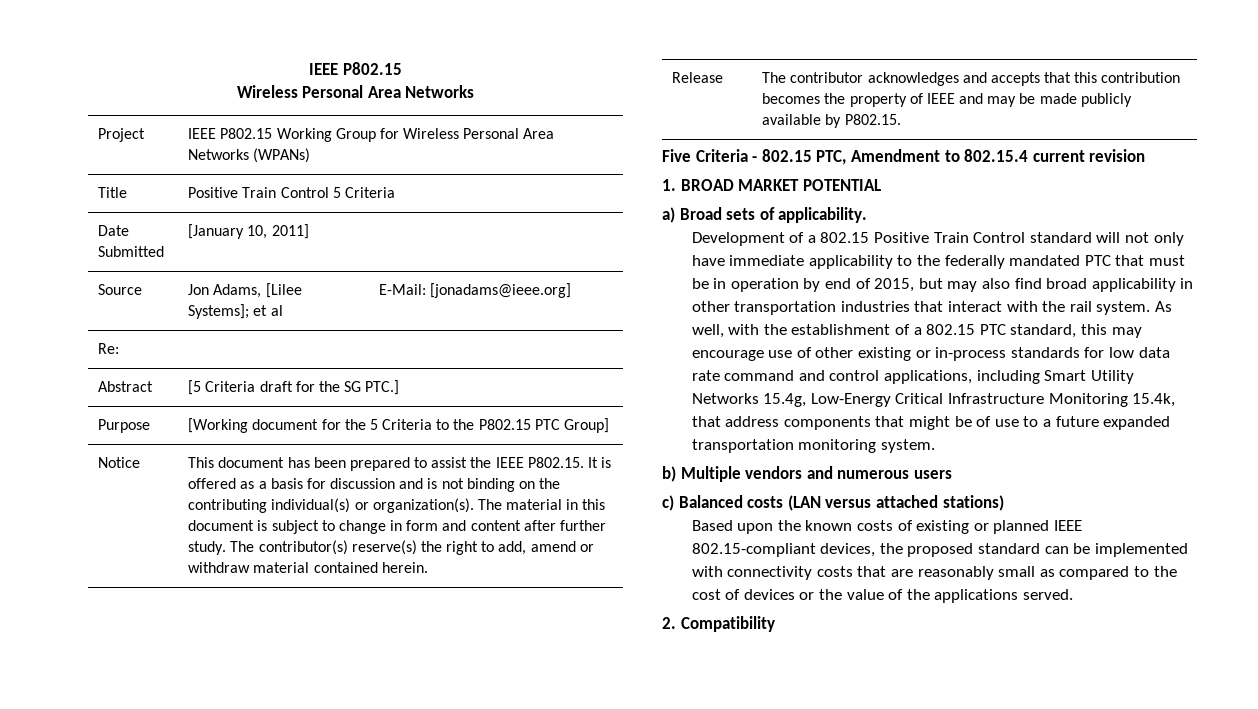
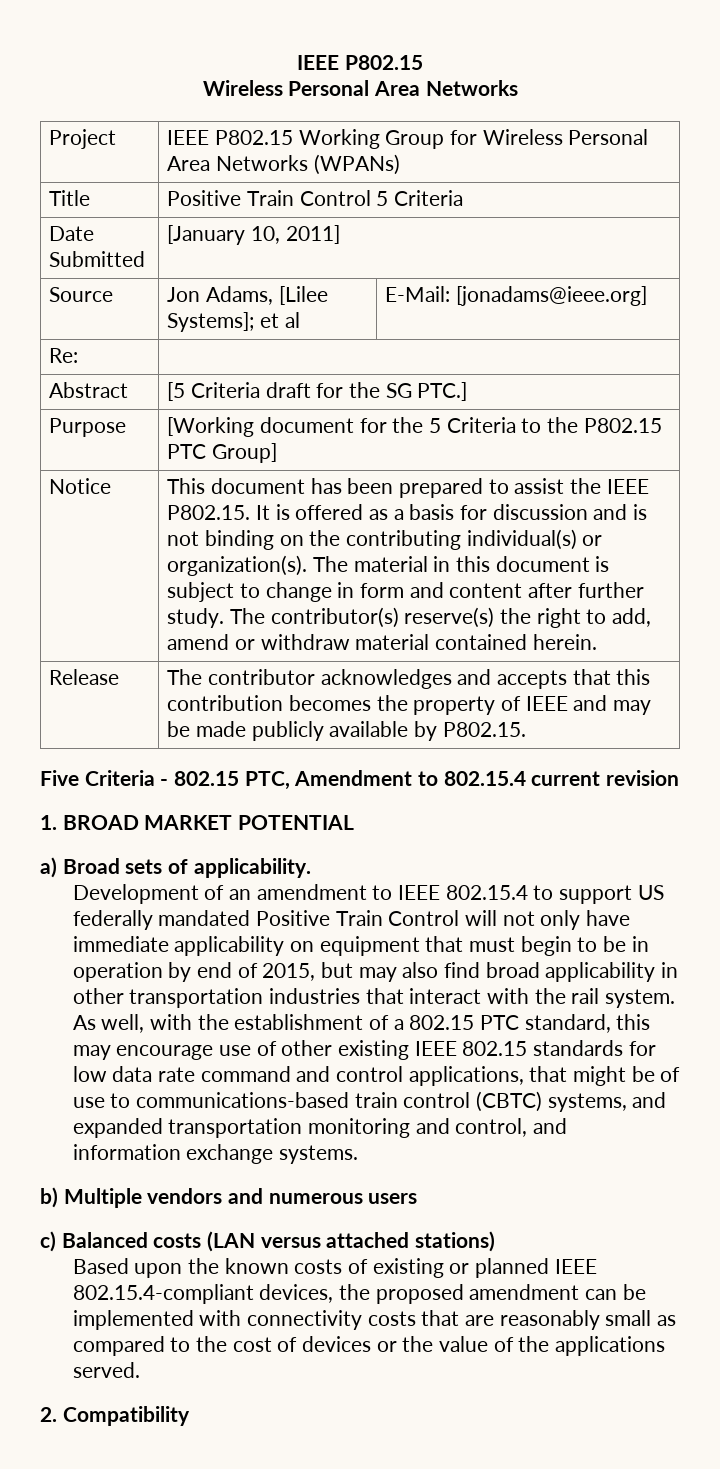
- Development of a 802.15 Positive Train Control standard will not only have immediate applicability to the federally mandated PTC that must be in operation by end of 2015, but may also find broad applicability in other transportation industries that interact with the rail system.
+ Development of an amendment to IEEE 802.15.4 to support US federally mandated Positive Train Control will not only have immediate applicability on equipment that must begin to be in operation by end of 2015, but may also find broad applicability in other transportation industries that interact with the rail system.
- As well, with the establishment of a 802.15 PTC standard, this may encourage use of other existing or in-process standards for low data rate command and control applications, including Smart Utility Networks 15.4g, Low-Energy Critical Infrastructure Monitoring 15.4k, that address components that might be of use to a future expanded transportation monitoring system.
+ As well, with the establishment of a 802.15 PTC standard, this may encourage use of other existing IEEE 802.15 standards for low data rate command and control applications, that might be of use to communications-based train control (CBTC) systems, and expanded transportation monitoring and control, and information exchange systems.
- Based upon the known costs of existing or planned IEEE 802.15-compliant devices, the proposed standard can be implemented with connectivity costs that are reasonably small as compared to the cost of devices or the value of the applications served.
+ Based upon the known costs of existing or planned IEEE 802.15.4-compliant devices, the proposed amendment can be implemented with connectivity costs that are reasonably small as compared to the cost of devices or the value of the applications served.

